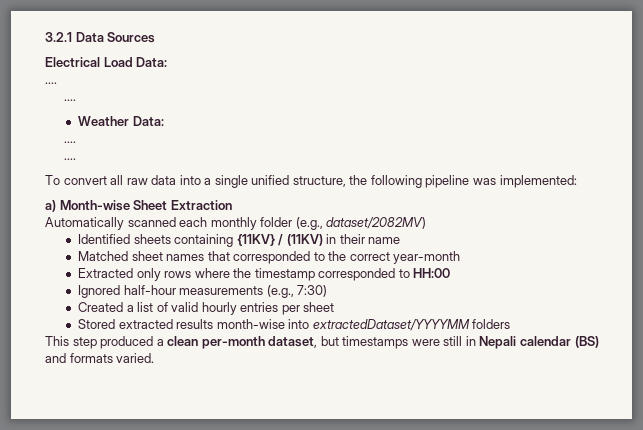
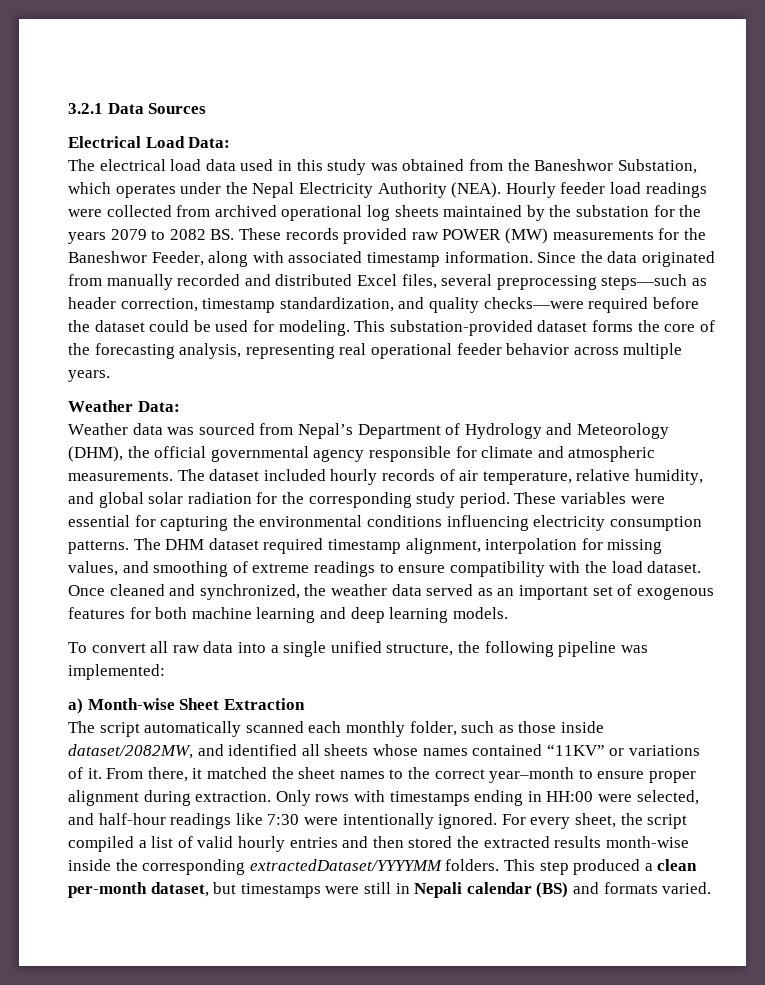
  Electrical Load Data:
- ....
- ....
+ The electrical load data used in this study was obtained from the Baneshwor Substation, which operates under the Nepal Electricity Authority (NEA). Hourly feeder load readings were collected from archived operational log sheets maintained by the substation for the years 2079 to 2082 BS. These records provided raw POWER (MW) measurements for the Baneshwor Feeder, along with associated timestamp information. Since the data originated from manually recorded and distributed Excel files, several preprocessing steps—such as header correction, timestamp standardization, and quality checks—were required before the dataset could be used for modeling. This substation-provided dataset forms the core of the forecasting analysis, representing real operational feeder behavior across multiple years.
  Weather Data:
- ....
- ....
+ Weather data was sourced from Nepal’s Department of Hydrology and Meteorology (DHM), the official governmental agency responsible for climate and atmospheric measurements. The dataset included hourly records of air temperature, relative humidity, and global solar radiation for the corresponding study period. These variables were essential for capturing the environmental conditions influencing electricity consumption patterns. The DHM dataset required timestamp alignment, interpolation for missing values, and smoothing of extreme readings to ensure compatibility with the load dataset. Once cleaned and synchronized, the weather data served as an important set of exogenous features for both machine learning and deep learning models.
- Automatically scanned each monthly folder (e.g., dataset/2082MV)
- Identified sheets containing {11KV} / (11KV) in their name
- Matched sheet names that corresponded to the correct year-month
- Extracted only rows where the timestamp corresponded to HH:00
- Ignored half-hour measurements (e.g., 7:30)
- Created a list of valid hourly entries per sheet
- Stored extracted results month-wise into extractedDataset/YYYYMM folders
- This step produced a clean per-month dataset, but timestamps were still in Nepali calendar (BS) and formats varied.
+ The script automatically scanned each monthly folder, such as those inside dataset/2082MW, and identified all sheets whose names contained “11KV” or variations of it. From there, it matched the sheet names to the correct year–month to ensure proper alignment during extraction. Only rows with timestamps ending in HH:00 were selected, and half-hour readings like 7:30 were intentionally ignored. For every sheet, the script compiled a list of valid hourly entries and then stored the extracted results month-wise inside the corresponding extractedDataset/YYYYMM folders. This step produced a clean per-month dataset, but timestamps were still in Nepali calendar (BS) and formats varied.

